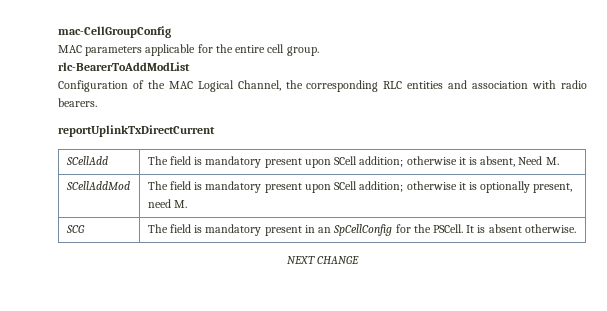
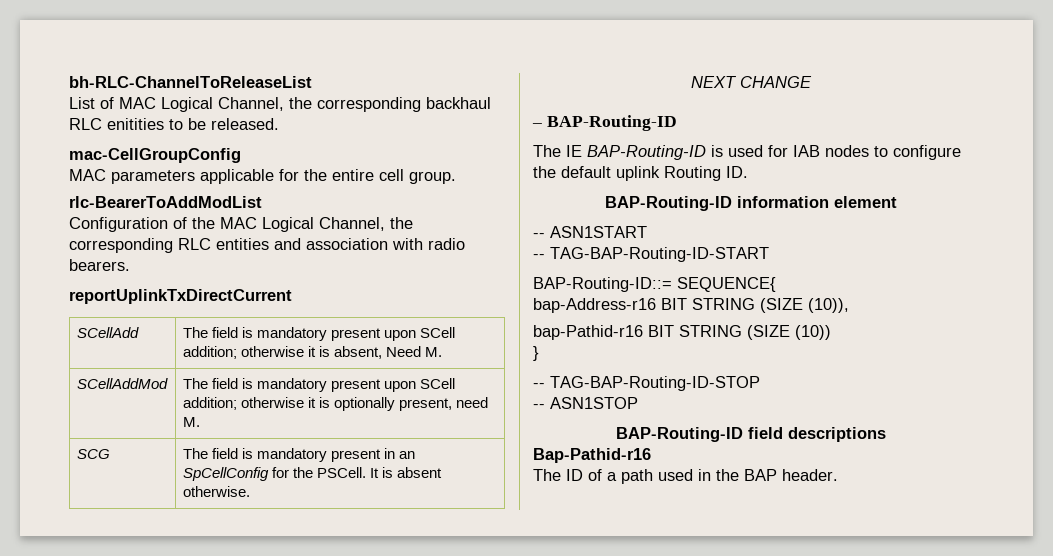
+ bh-RLC-ChannelToReleaseList
+ List of MAC Logical Channel, the corresponding backhaul RLC enitities to be released.
+ – BAP-Routing-ID
+ The IE BAP-Routing-ID is used for IAB nodes to configure the default uplink Routing ID.
+ BAP-Routing-ID information element
+ -- ASN1START
+ -- TAG-BAP-Routing-ID-START
+ BAP-Routing-ID::= SEQUENCE{
+ bap-Address-r16 BIT STRING (SIZE (10)),
+ bap-Pathid-r16 BIT STRING (SIZE (10))
+ }
+ -- TAG-BAP-Routing-ID-STOP
+ -- ASN1STOP
+ BAP-Routing-ID field descriptions
+ Bap-Pathid-r16
+ The ID of a path used in the BAP header.

